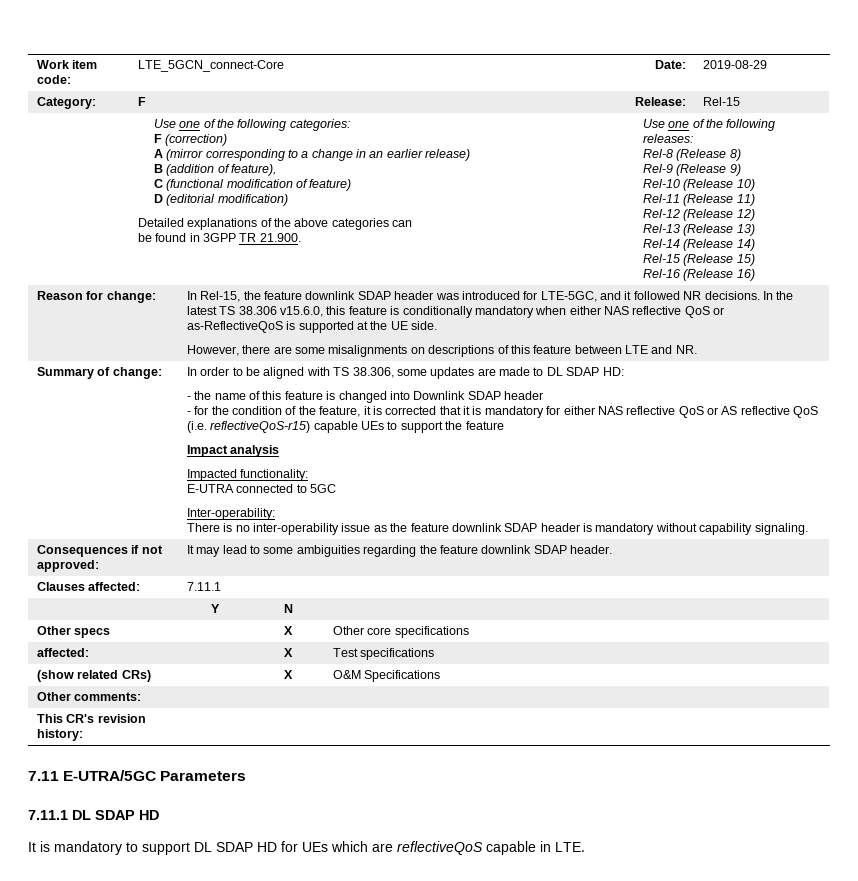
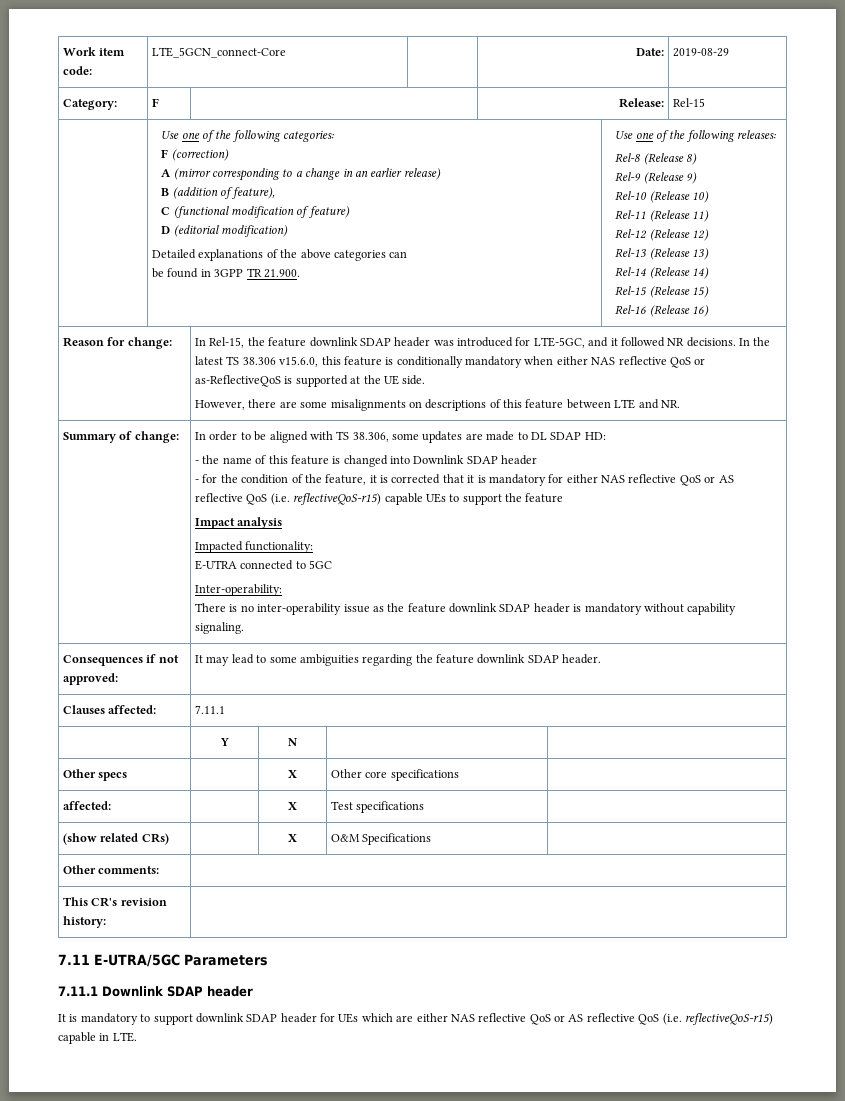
- 7.11.1 DL SDAP HD
+ 7.11.1 Downlink SDAP header
- It is mandatory to support DL SDAP HD for UEs which are reflectiveQoS capable in LTE.
+ It is mandatory to support downlink SDAP header for UEs which are either NAS reflective QoS or AS reflective QoS (i.e. reflectiveQoS-r15) capable in LTE.

